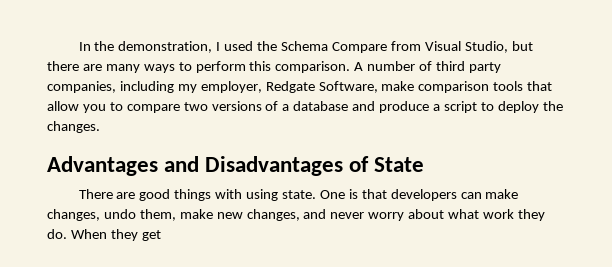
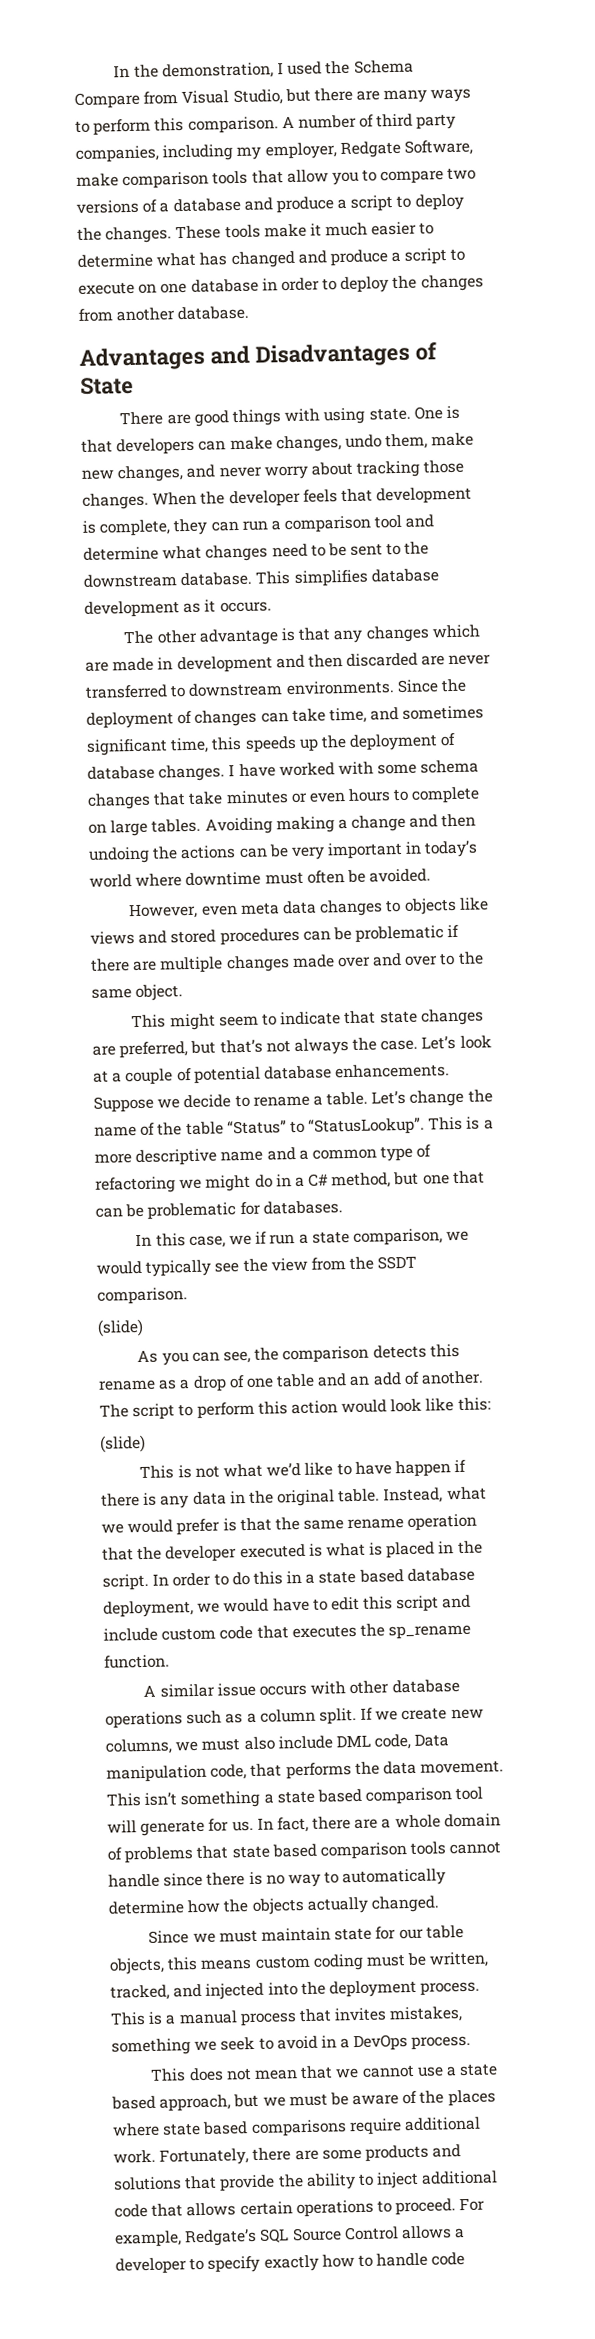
+ These tools make it much easier to determine what has changed and produce a script to execute on one database in order to deploy the changes from another database.
- One is that developers can make changes, undo them, make new changes, and never worry about what work they do. When they get
+ One is that developers can make changes, undo them, make new changes, and never worry about tracking those changes. When the developer feels that development is complete, they can run a comparison tool and determine what changes need to be sent to the downstream database. This simplifies database development as it occurs.
+ The other advantage is that any changes which are made in development and then discarded are never transferred to downstream environments. Since the deployment of changes can take time, and sometimes significant time, this speeds up the deployment of database changes. I have worked with some schema changes that take minutes or even hours to complete on large tables. Avoiding making a change and then undoing the actions can be very important in today’s world where downtime must often be avoided.
+ However, even meta data changes to objects like views and stored procedures can be problematic if there are multiple changes made over and over to the same object.
+ This might seem to indicate that state changes are preferred, but that’s not always the case. Let’s look at a couple of potential database enhancements. Suppose we decide to rename a table. Let’s change the name of the table “Status” to “StatusLookup”. This is a more descriptive name and a common type of refactoring we might do in a C# method, but one that can be problematic for databases.
+ In this case, we if run a state comparison, we would typically see the view from the SSDT comparison.
+ (slide)
+ As you can see, the comparison detects this rename as a drop of one table and an add of another. The script to perform this action would look like this:
+ (slide)
+ This is not what we’d like to have happen if there is any data in the original table. Instead, what we would prefer is that the same rename operation that the developer executed is what is placed in the script. In order to do this in a state based database deployment, we would have to edit this script and include custom code that executes the sp_rename function.
+ A similar issue occurs with other database operations such as a column split. If we create new columns, we must also include DML code, Data manipulation code, that performs the data movement. This isn’t something a state based comparison tool will generate for us. In fact, there are a whole domain of problems that state based comparison tools cannot handle since there is no way to automatically determine how the objects actually changed.
+ Since we must maintain state for our table objects, this means custom coding must be written, tracked, and injected into the deployment process. This is a manual process that invites mistakes, something we seek to avoid in a DevOps process.
+ This does not mean that we cannot use a state based approach, but we must be aware of the places where state based comparisons require additional work. Fortunately, there are some products and solutions that provide the ability to inject additional code that allows certain operations to proceed. For example, Redgate’s SQL Source Control allows a developer to specify exactly how to handle code

